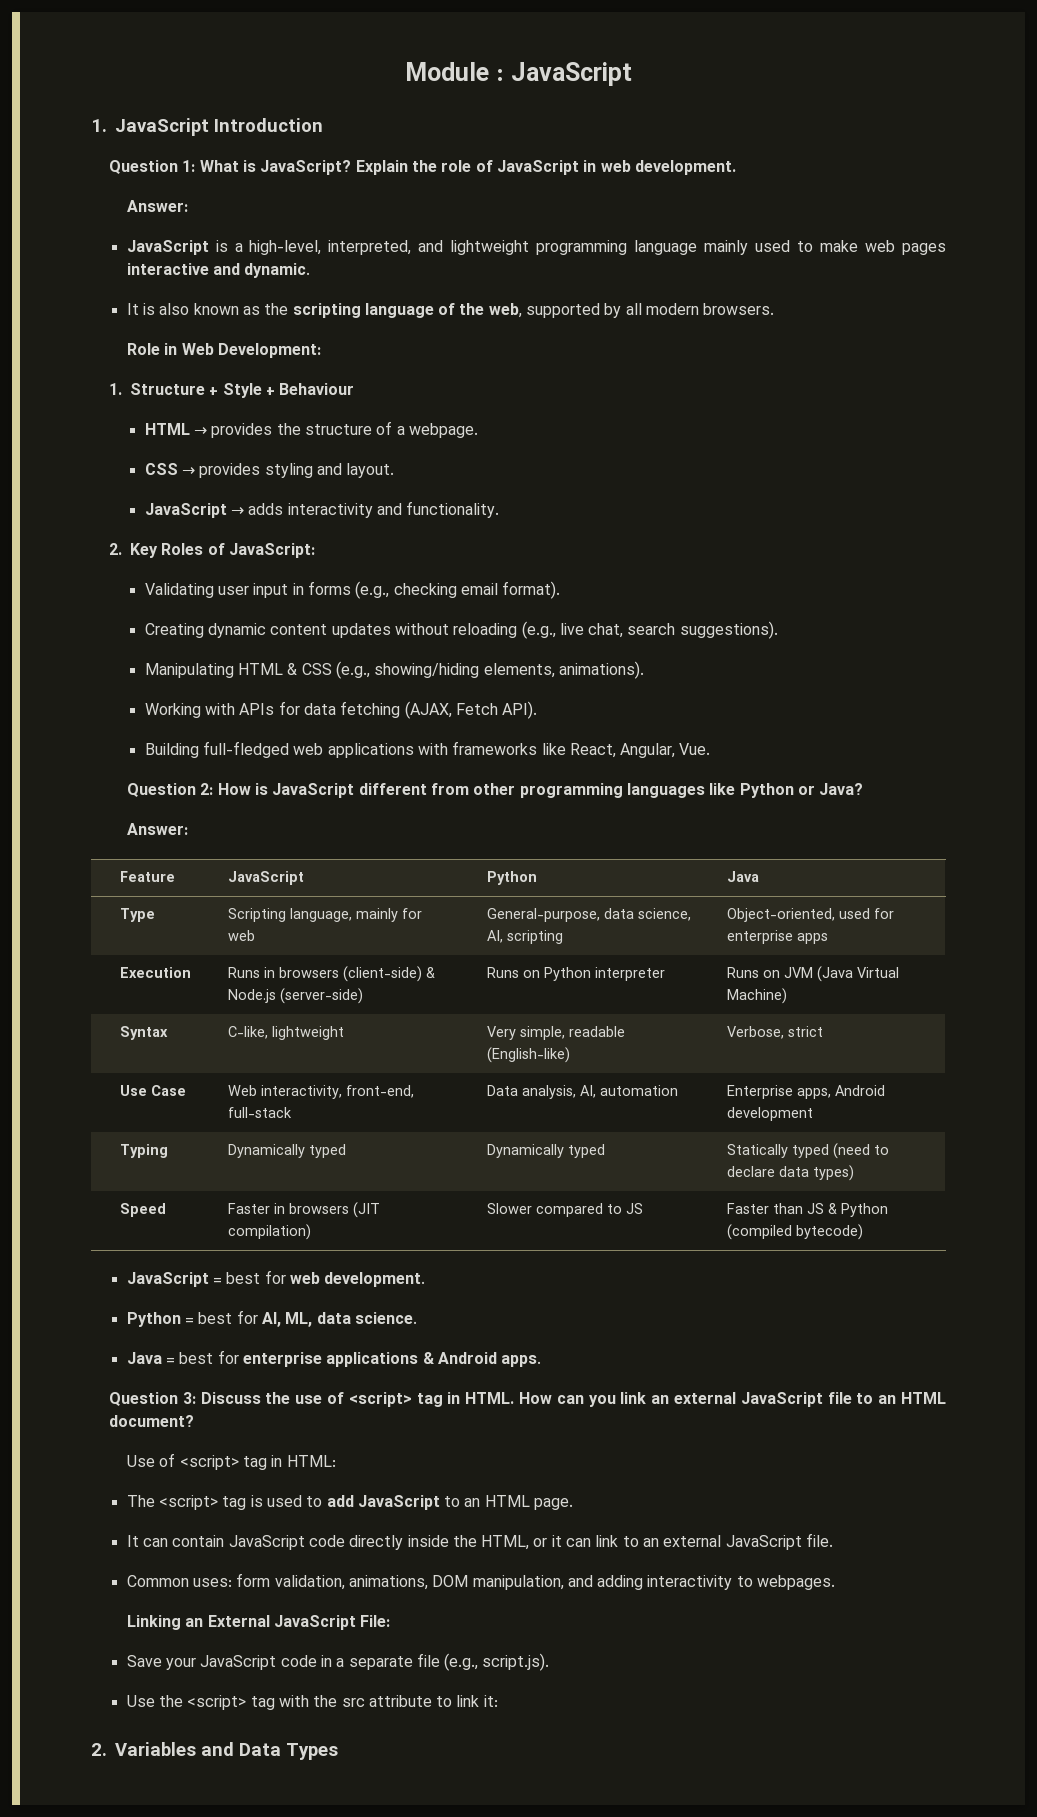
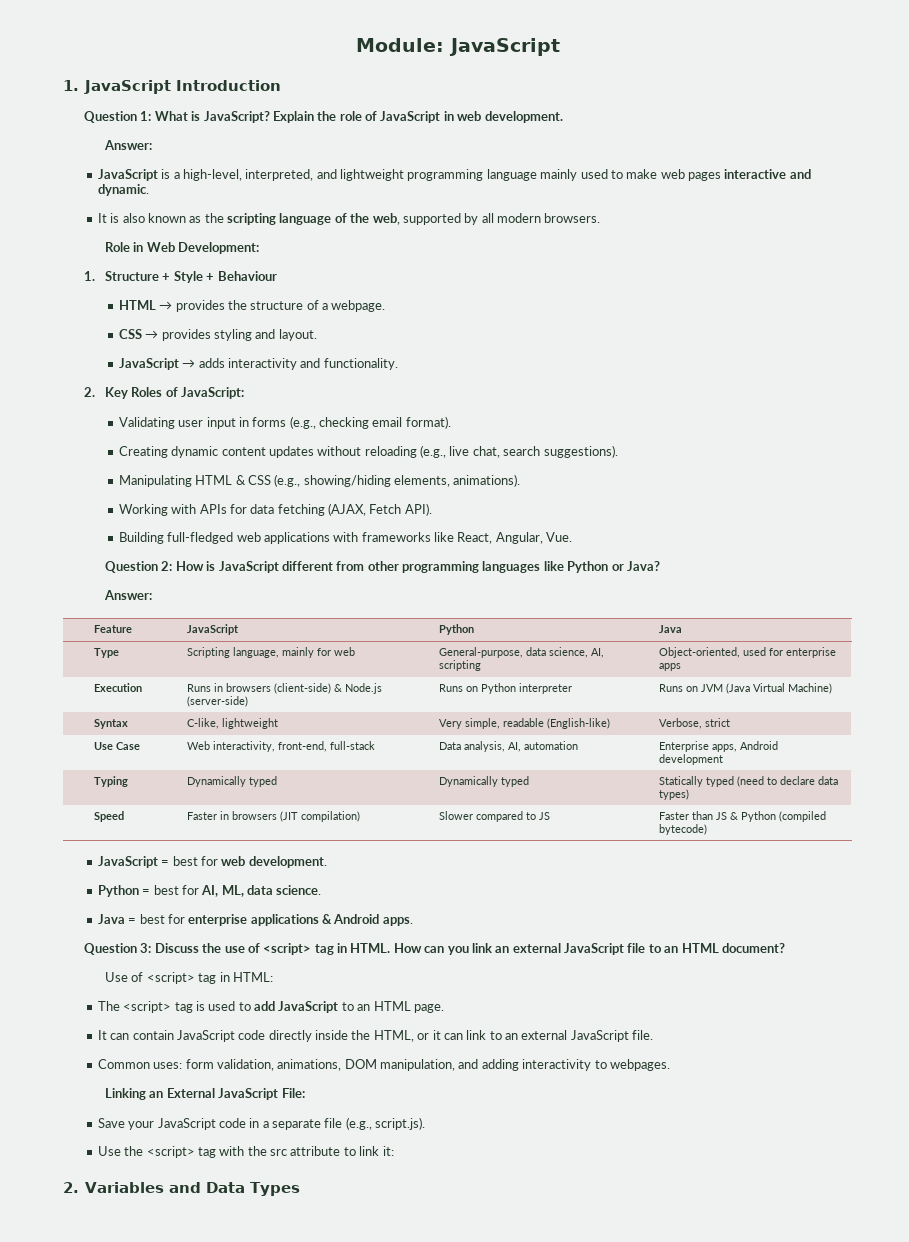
- Module : JavaScript
+ Module: JavaScript

